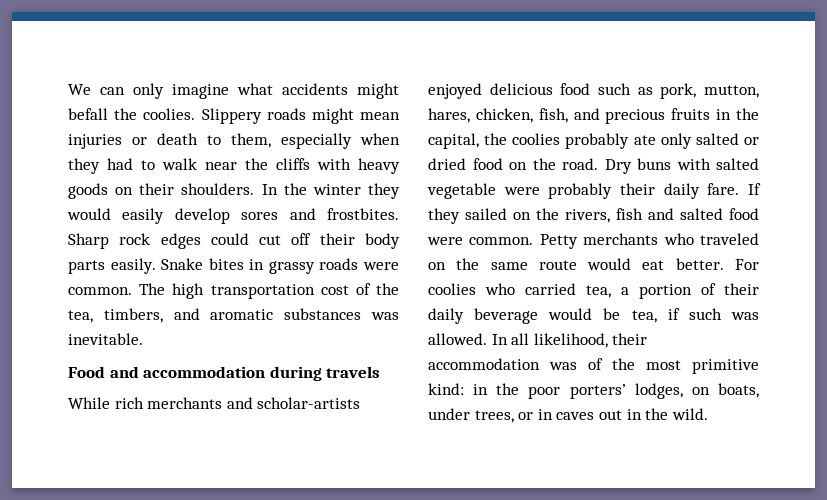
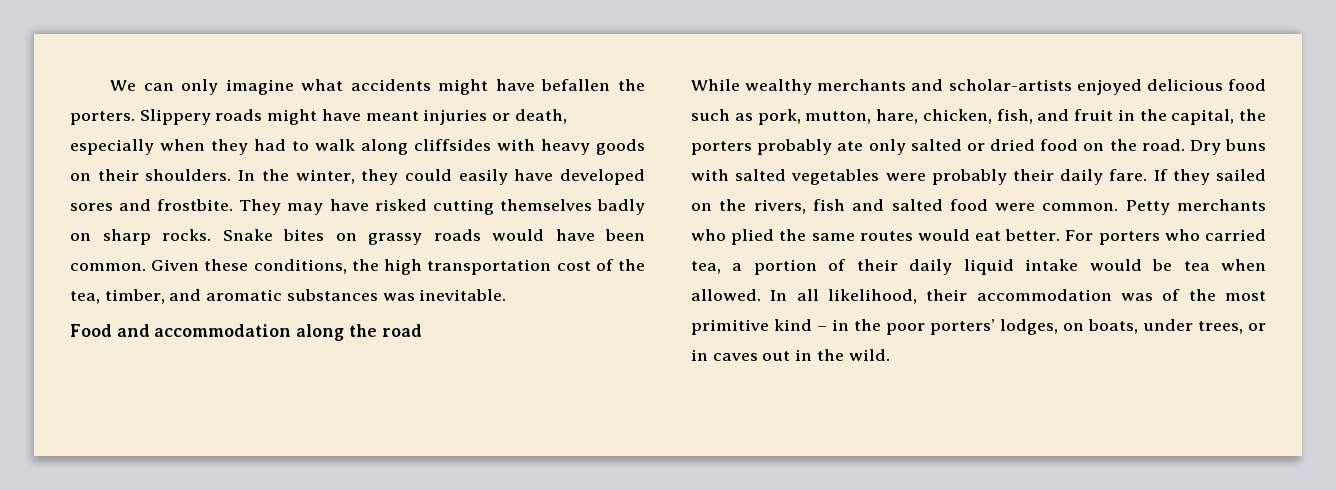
- We can only imagine what accidents might befall the coolies. Slippery roads might mean injuries or death to them, especially when they had to walk near the cliffs with heavy goods on their shoulders.
+ We can only imagine what accidents might have befallen the porters. Slippery roads might have meant injuries or death, especially when they had to walk along cliffsides with heavy goods on their shoulders.
- In the winter they would easily develop sores and frostbites. Sharp rock edges could cut off their body parts easily.
+ In the winter, they could easily have developed sores and frostbite. They may have risked cutting themselves badly on sharp rocks.
- Snake bites in grassy roads were common. The high transportation cost of the tea, timbers, and aromatic substances was inevitable.
+ Snake bites on grassy roads would have been common. Given these conditions, the high transportation cost of the tea, timber, and aromatic substances was inevitable.
- Food and accommodation during travels
+ Food and accommodation along the road
- While rich merchants and scholar-artists enjoyed delicious food such as pork, mutton, hares, chicken, fish, and precious fruits in the capital, the coolies probably ate only salted or dried food on the road.
+ While wealthy merchants and scholar-artists enjoyed delicious food such as pork, mutton, hare, chicken, fish, and fruit in the capital, the porters probably ate only salted or dried food on the road.
- Dry buns with salted vegetable were probably their daily fare.
+ Dry buns with salted vegetables were probably their daily fare.
- Petty merchants who traveled on the same route would eat better.
+ Petty merchants who plied the same routes would eat better.
- For coolies who carried tea, a portion of their daily beverage would be tea, if such was allowed.
+ For porters who carried tea, a portion of their daily liquid intake would be tea when allowed.
- In all likelihood, their accommodation was of the most primitive kind: in the poor porters’ lodges, on boats, under trees, or in caves out in the wild.
+ In all likelihood, their accommodation was of the most primitive kind – in the poor porters’ lodges, on boats, under trees, or in caves out in the wild.

